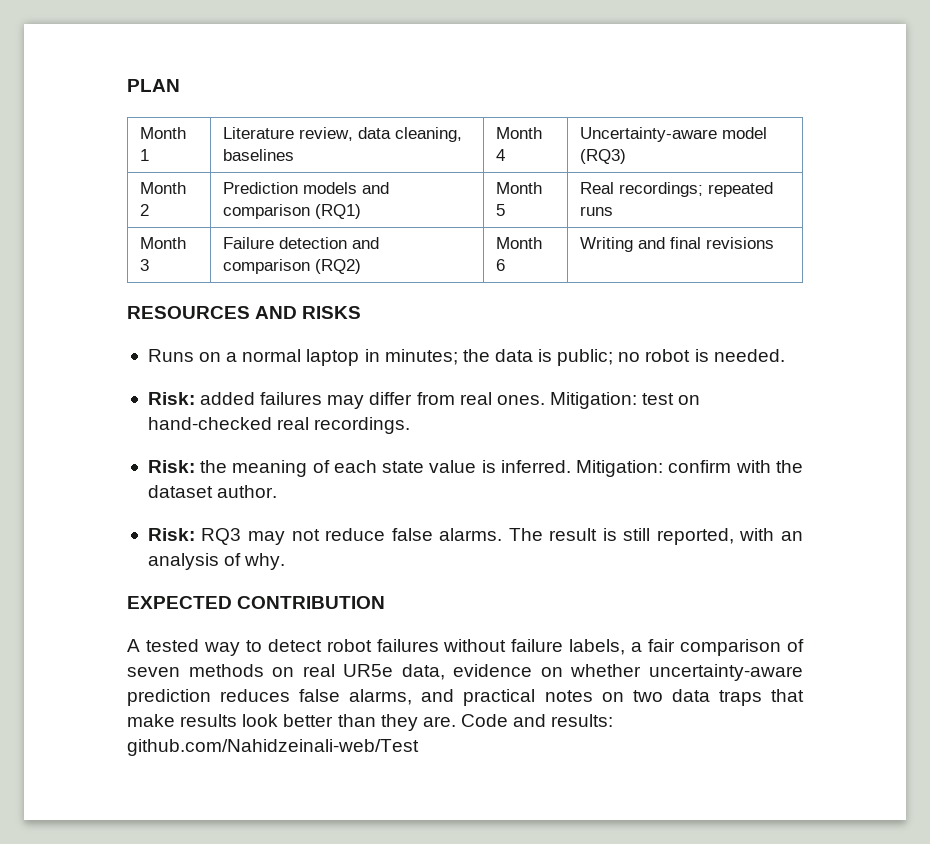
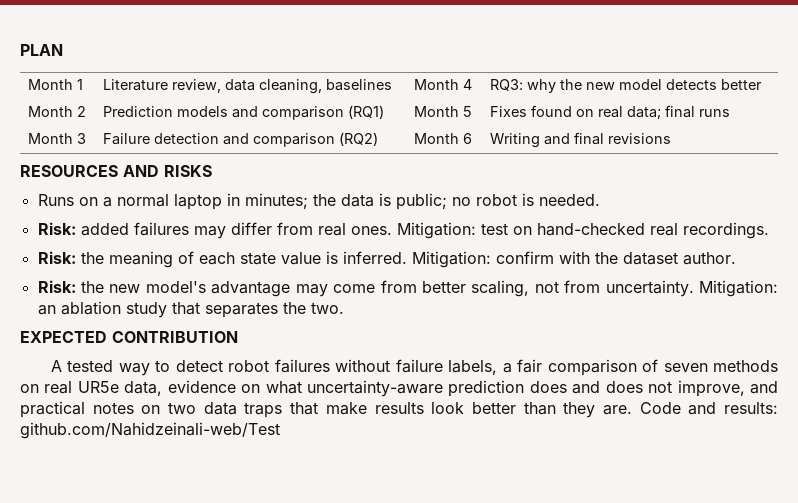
- Month 1 | Literature review, data cleaning, baselines | Month 4 | Uncertainty-aware model (RQ3)
+ Month 1 | Literature review, data cleaning, baselines | Month 4 | RQ3: why the new model detects better
- Month 2 | Prediction models and comparison (RQ1) | Month 5 | Real recordings; repeated runs
+ Month 2 | Prediction models and comparison (RQ1) | Month 5 | Fixes found on real data; final runs
- Risk: RQ3 may not reduce false alarms. The result is still reported, with an analysis of why.
+ Risk: the new model's advantage may come from better scaling, not from uncertainty. Mitigation: an ablation study that separates the two.
- A tested way to detect robot failures without failure labels, a fair comparison of seven methods on real UR5e data, evidence on whether uncertainty-aware prediction reduces false alarms, and practical notes on two data traps that make results look better than they are.
+ A tested way to detect robot failures without failure labels, a fair comparison of seven methods on real UR5e data, evidence on what uncertainty-aware prediction does and does not improve, and practical notes on two data traps that make results look better than they are.

